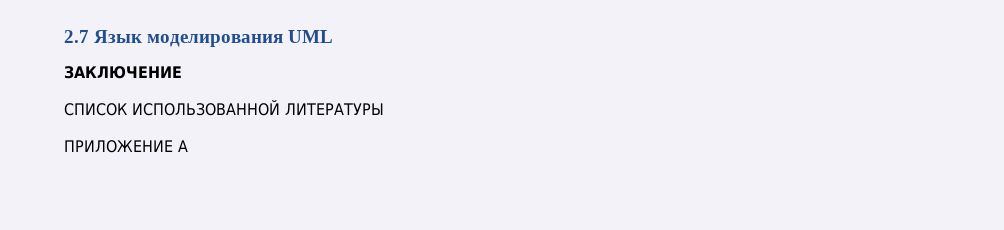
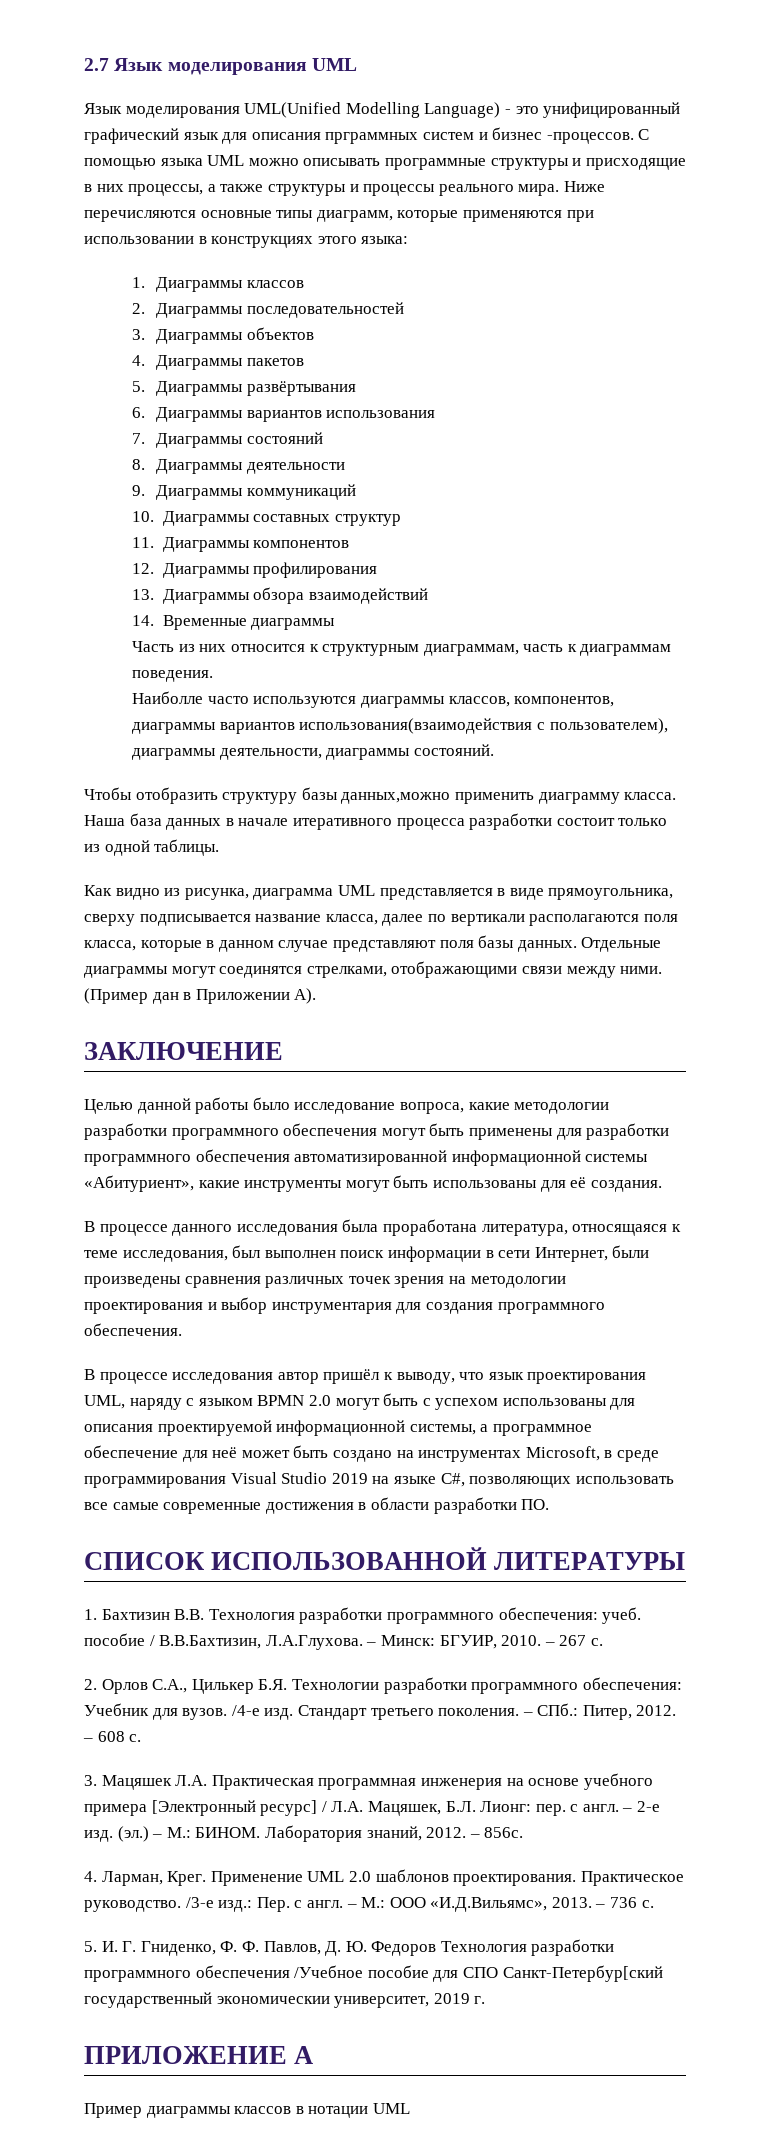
+ Язык моделирования UML(Unified Modelling Language) - это унифицированный графический язык для описания прграммных систем и бизнес -процессов. С помощью языка UML можно описывать программные структуры и присходящие в них процессы, а также структуры и процессы реального мира. Ниже перечисляются основные типы диаграмм, которые применяются при использовании в конструкциях этого языка:
+ 1. Диаграммы классов
+ 2. Диаграммы последовательностей
+ 3. Диаграммы объектов
+ 4. Диаграммы пакетов
+ 5. Диаграммы развёртывания
+ 6. Диаграммы вариантов использования
+ 7. Диаграммы состояний
+ 8. Диаграммы деятельности
+ 9. Диаграммы коммуникаций
+ 10. Диаграммы составных структур
+ 11. Диаграммы компонентов
+ 12. Диаграммы профилирования
+ 13. Диаграммы обзора взаимодействий
+ 14. Временные диаграммы
+ Часть из них относится к структурным диаграммам, часть к диаграммам поведения.
+ Наиболле часто используются диаграммы классов, компонентов, диаграммы вариантов использования(взаимодействия с пользователем), диаграммы деятельности, диаграммы состояний.
+ Чтобы отобразить структуру базы данных,можно применить диаграмму класса. Наша база данных в начале итеративного процесса разработки состоит только из одной таблицы.
+ Как видно из рисунка, диаграмма UML представляется в виде прямоугольника, сверху подписывается название класса, далее по вертикали располагаются поля класса, которые в данном случае представляют поля базы данных. Отдельные диаграммы могут соединятся стрелками, отображающими связи между ними. (Пример дан в Приложении А).
  ЗАКЛЮЧЕНИЕ
+ Целью данной работы было исследование вопроса, какие методологии разработки программного обеспечения могут быть применены для разработки программного обеспечения автоматизированной информационной системы «Абитуриент», какие инструменты могут быть использованы для её создания.
+ В процессе данного исследования была проработана литература, относящаяся к теме исследования, был выполнен поиск информации в сети Интернет, были произведены сравнения различных точек зрения на методологии проектирования и выбор инструментария для создания программного обеспечения.
+ В процессе исследования автор пришёл к выводу, что язык проектирования UML, наряду с языком BPMN 2.0 могут быть с успехом использованы для описания проектируемой информационной системы, а программное обеспечение для неё может быть создано на инструментах Microsoft, в среде программирования Visual Studio 2019 на языке C#, позволяющих использовать все самые современные достижения в области разработки ПО.
  СПИСОК ИСПОЛЬЗОВАННОЙ ЛИТЕРАТУРЫ
+ 1. Бахтизин В.В. Технология разработки программного обеспечения: учеб. пособие / В.В.Бахтизин, Л.А.Глухова. – Минск: БГУИР, 2010. – 267 с.
+ 2. Орлов С.А., Цилькер Б.Я. Технологии разработки программного обеспечения: Учебник для вузов. /4-е изд. Стандарт третьего поколения. – СПб.: Питер, 2012. – 608 с.
+ 3. Мацяшек Л.А. Практическая программная инженерия на основе учебного примера [Электронный ресурс] / Л.А. Мацяшек, Б.Л. Лионг: пер. с англ. – 2-е изд. (эл.) – М.: БИНОМ. Лаборатория знаний, 2012. – 856с.
+ 4. Ларман, Крег. Применение UML 2.0 шаблонов проектирования. Практическое руководство. /3-е изд.: Пер. с англ. – М.: ООО «И.Д.Вильямс», 2013. – 736 с.
+ 5. И. Г. Гниденко, Ф. Ф. Павлов, Д. Ю. Федоров Технология разработки программного обеспечения /Учебное пособие для СПО Санкт-Петербур[ский государственный экономическии университет, 2019 г.
  ПРИЛОЖЕНИЕ А
+ Пример диаграммы классов в нотации UML

